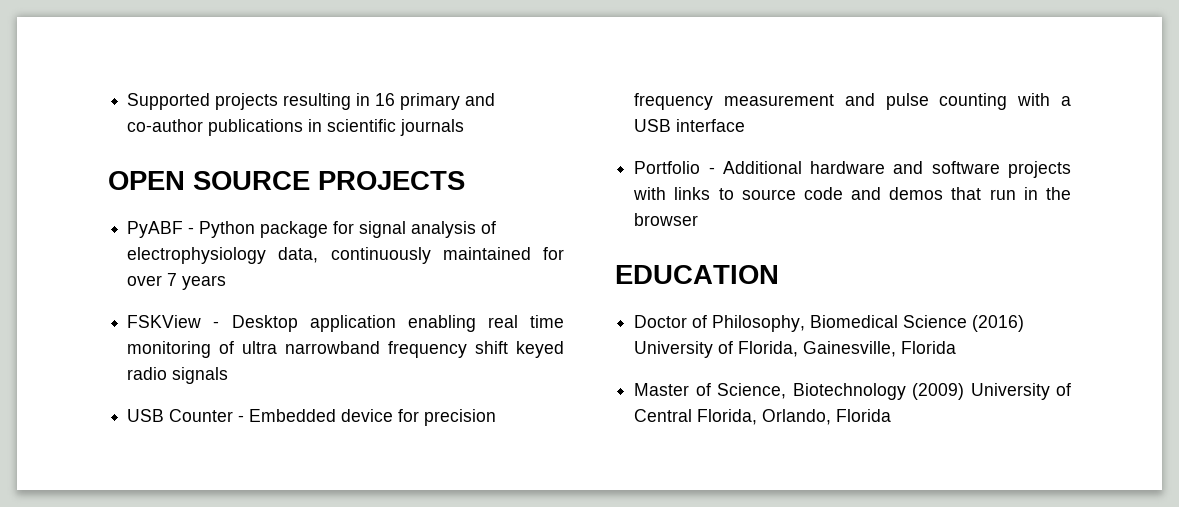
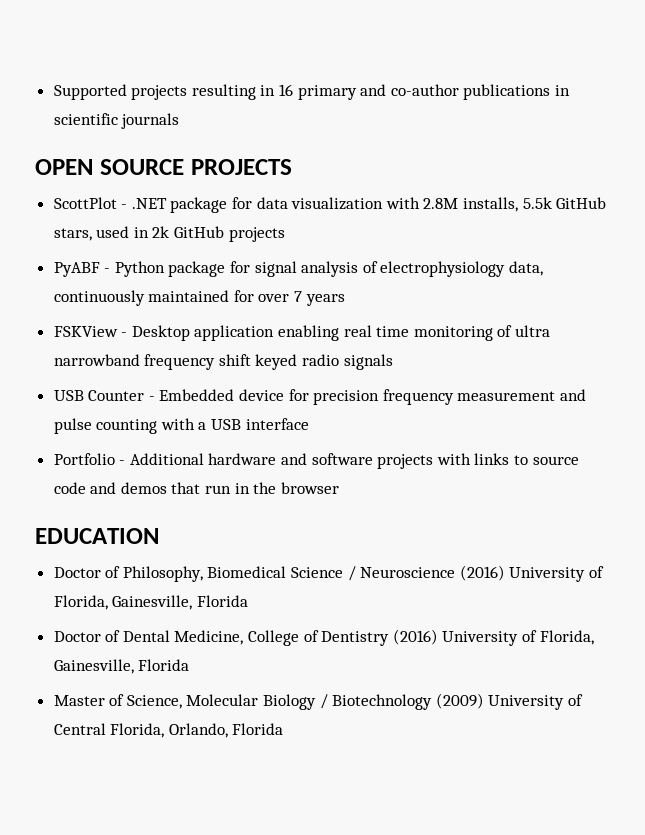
+ ScottPlot - .NET package for data visualization with 2.8M installs, 5.5k GitHub stars, used in 2k GitHub projects
- Doctor of Philosophy, Biomedical Science (2016) University of Florida, Gainesville, Florida
+ Doctor of Philosophy, Biomedical Science / Neuroscience (2016) University of Florida, Gainesville, Florida
+ Doctor of Dental Medicine, College of Dentistry (2016) University of Florida, Gainesville, Florida
- Master of Science, Biotechnology (2009) University of Central Florida, Orlando, Florida
+ Master of Science, Molecular Biology / Biotechnology (2009) University of Central Florida, Orlando, Florida

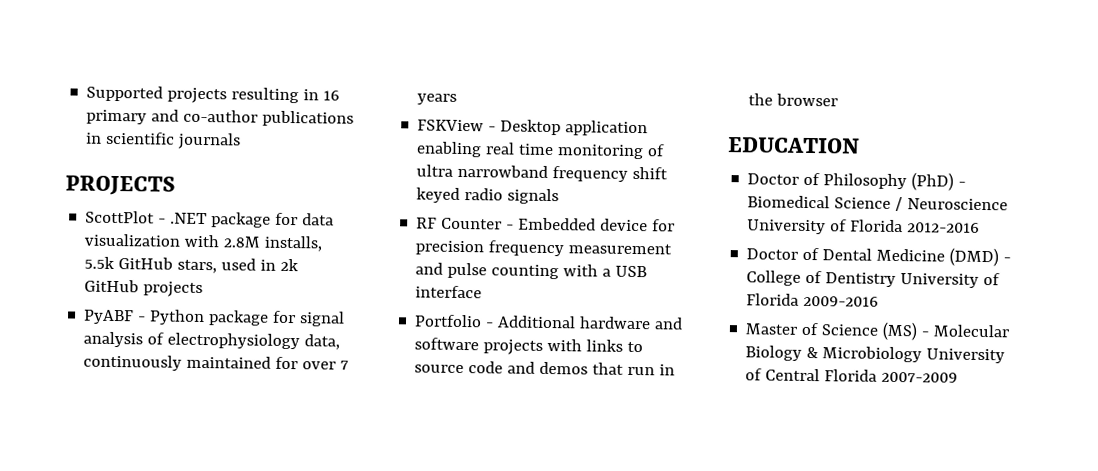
- OPEN SOURCE PROJECTS
+ PROJECTS
- USB Counter - Embedded device for precision frequency measurement and pulse counting with a USB interface
+ RF Counter - Embedded device for precision frequency measurement and pulse counting with a USB interface
- Doctor of Philosophy, Biomedical Science / Neuroscience (2016) University of Florida, Gainesville, Florida
+ Doctor of Philosophy (PhD) - Biomedical Science / Neuroscience University of Florida 2012-2016
- Doctor of Dental Medicine, College of Dentistry (2016) University of Florida, Gainesville, Florida
+ Doctor of Dental Medicine (DMD) - College of Dentistry University of Florida 2009-2016
- Master of Science, Molecular Biology / Biotechnology (2009) University of Central Florida, Orlando, Florida
+ Master of Science (MS) - Molecular Biology & Microbiology University of Central Florida 2007-2009

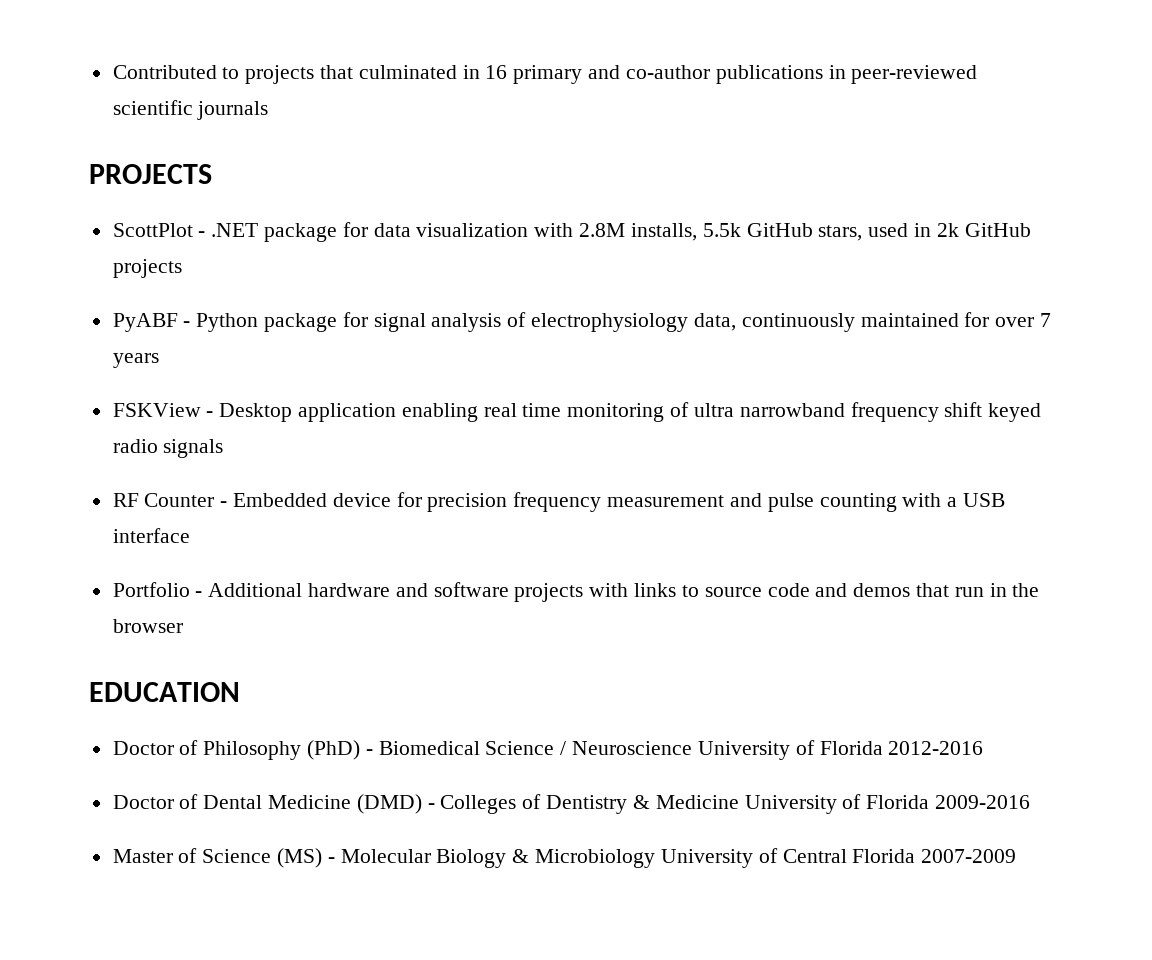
- Supported projects resulting in 16 primary and co-author publications in scientific journals
+ Contributed to projects that culminated in 16 primary and co-author publications in peer-reviewed scientific journals
- Doctor of Dental Medicine (DMD) - College of Dentistry University of Florida 2009-2016
+ Doctor of Dental Medicine (DMD) - Colleges of Dentistry & Medicine University of Florida 2009-2016

